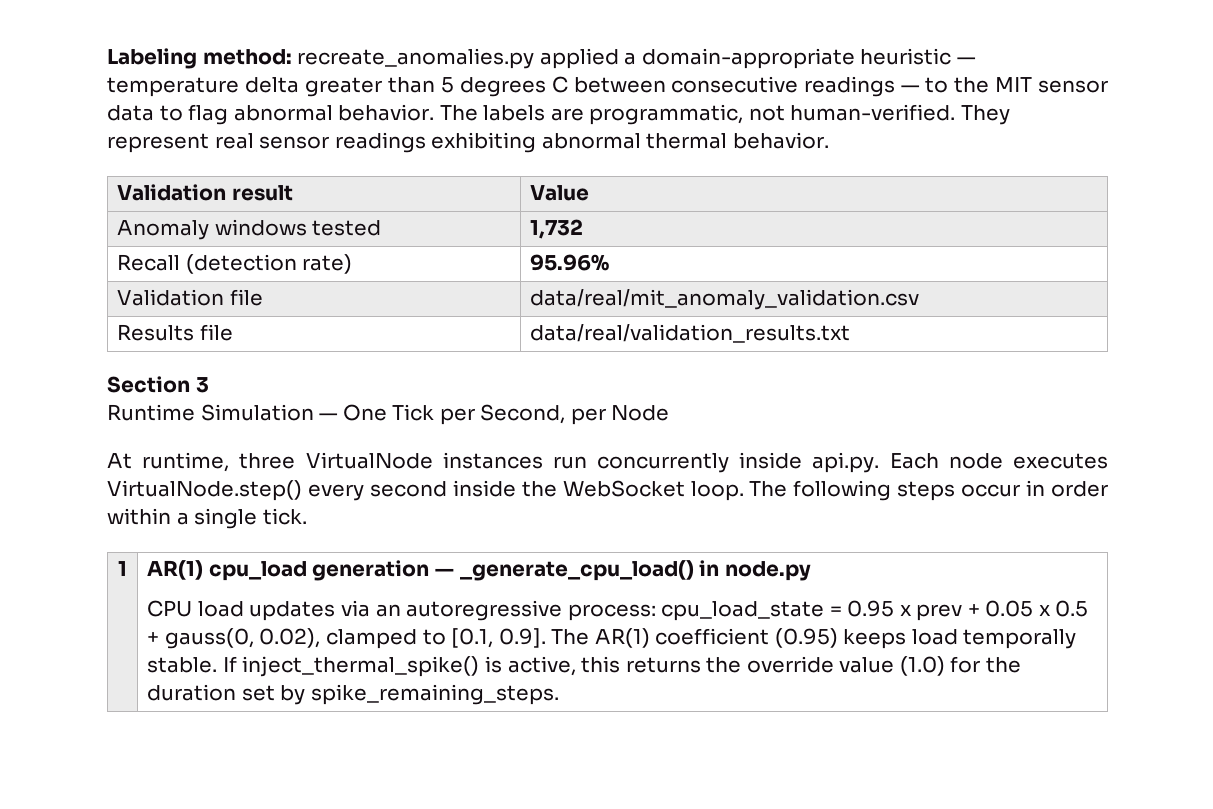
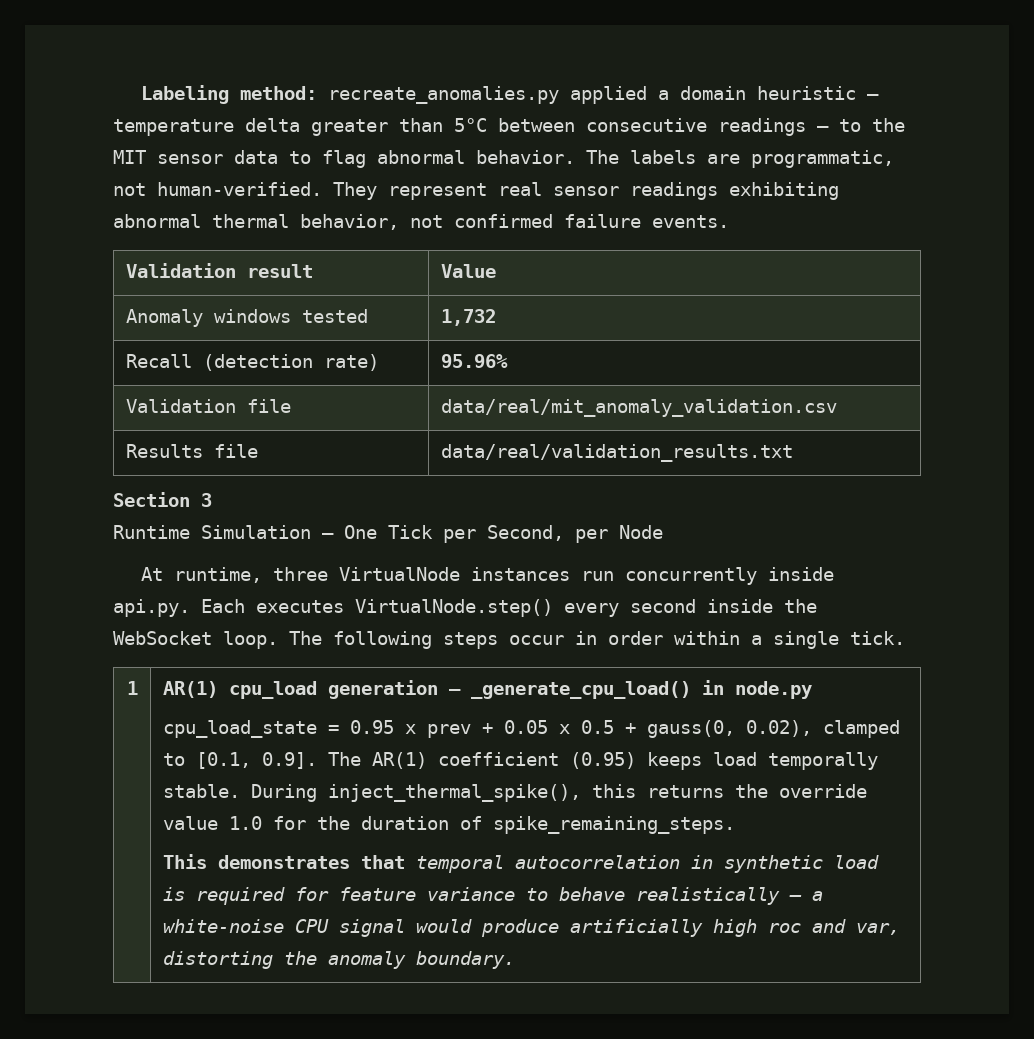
- Labeling method: recreate_anomalies.py applied a domain-appropriate heuristic — temperature delta greater than 5 degrees C between consecutive readings — to the MIT sensor data to flag abnormal behavior.
+ Labeling method: recreate_anomalies.py applied a domain heuristic — temperature delta greater than 5°C between consecutive readings — to the MIT sensor data to flag abnormal behavior.
- They represent real sensor readings exhibiting abnormal thermal behavior.
+ They represent real sensor readings exhibiting abnormal thermal behavior, not confirmed failure events.
- At runtime, three VirtualNode instances run concurrently inside api.py. Each node executes VirtualNode.step() every second inside the WebSocket loop.
+ At runtime, three VirtualNode instances run concurrently inside api.py. Each executes VirtualNode.step() every second inside the WebSocket loop.
- CPU load updates via an autoregressive process: cpu_load_state = 0.95 x prev + 0.05 x 0.5 + gauss(0, 0.02), clamped to [0.1, 0.9]. The AR(1) coefficient (0.95) keeps load temporally stable.
+ cpu_load_state = 0.95 x prev + 0.05 x 0.5 + gauss(0, 0.02), clamped to [0.1, 0.9]. The AR(1) coefficient (0.95) keeps load temporally stable.
- If inject_thermal_spike() is active, this returns the override value (1.0) for the duration set by spike_remaining_steps.
+ During inject_thermal_spike(), this returns the override value 1.0 for the duration of spike_remaining_steps.
+ This demonstrates that temporal autocorrelation in synthetic load is required for feature variance to behave realistically — a white-noise CPU signal would produce artificially high roc and var, distorting the anomaly boundary.

